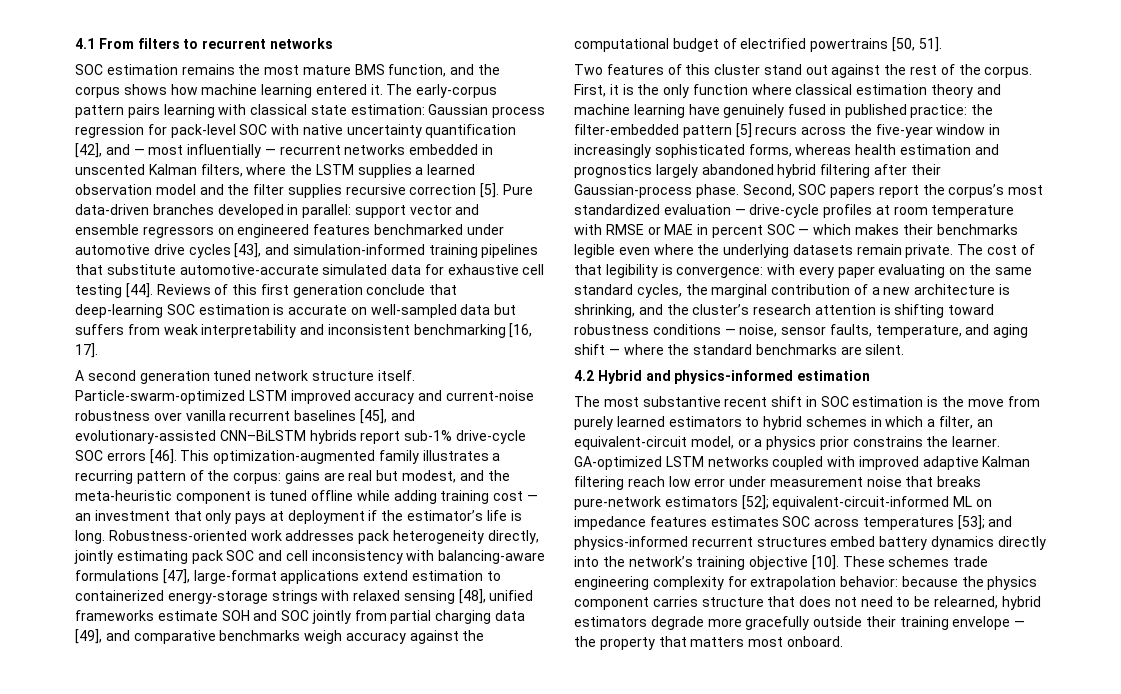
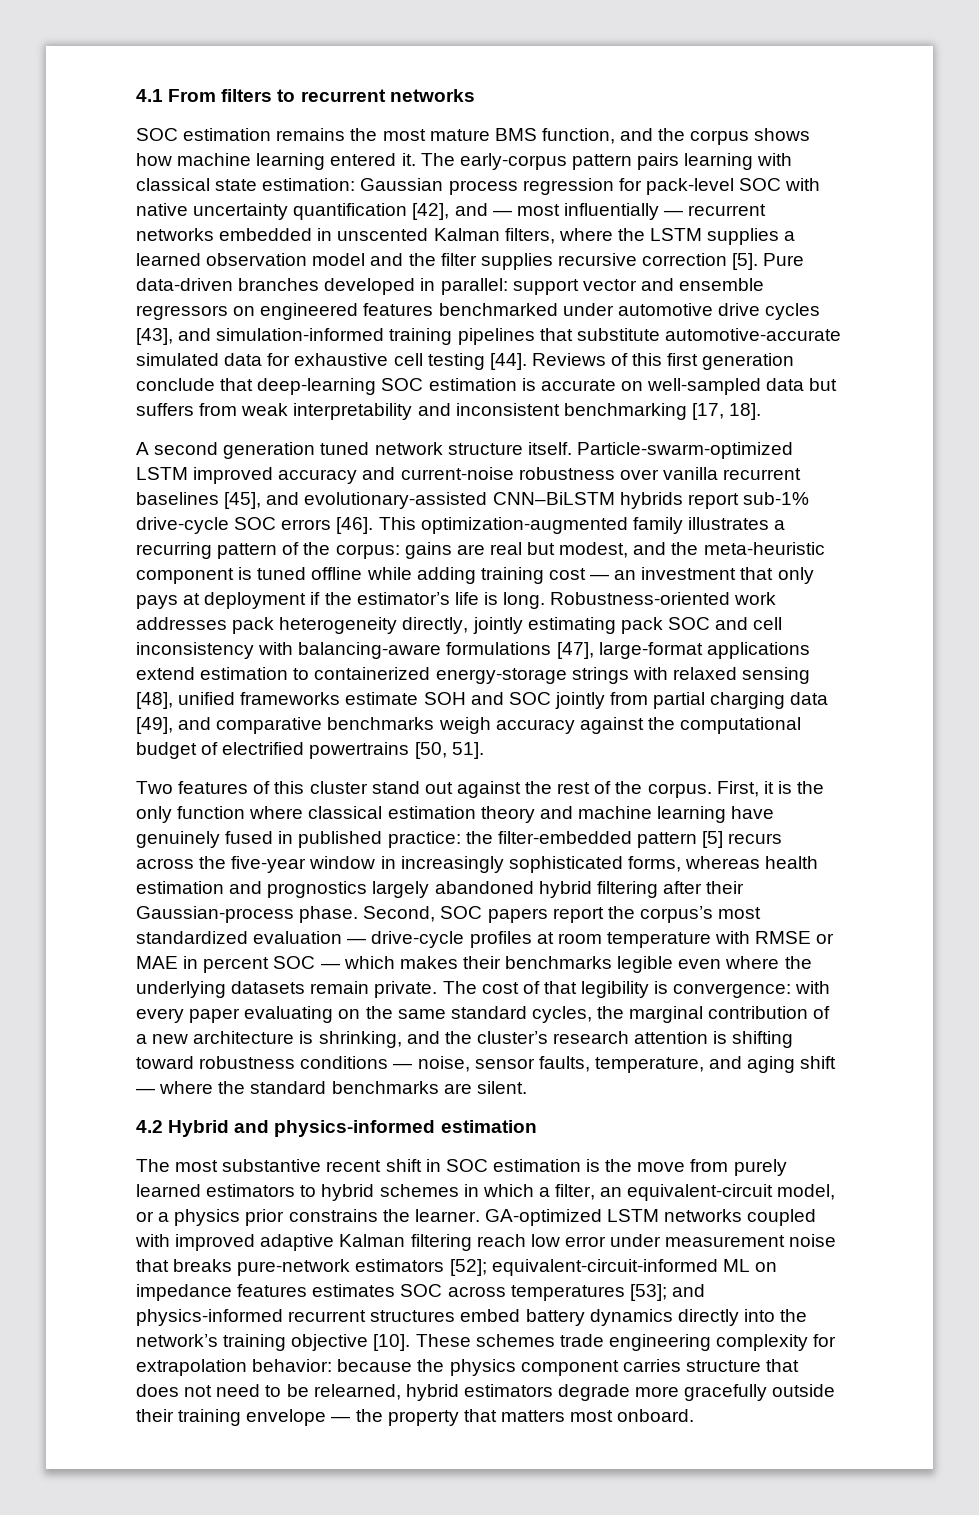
- Reviews of this first generation conclude that deep-learning SOC estimation is accurate on well-sampled data but suffers from weak interpretability and inconsistent benchmarking [16, 17].
+ Reviews of this first generation conclude that deep-learning SOC estimation is accurate on well-sampled data but suffers from weak interpretability and inconsistent benchmarking [17, 18].

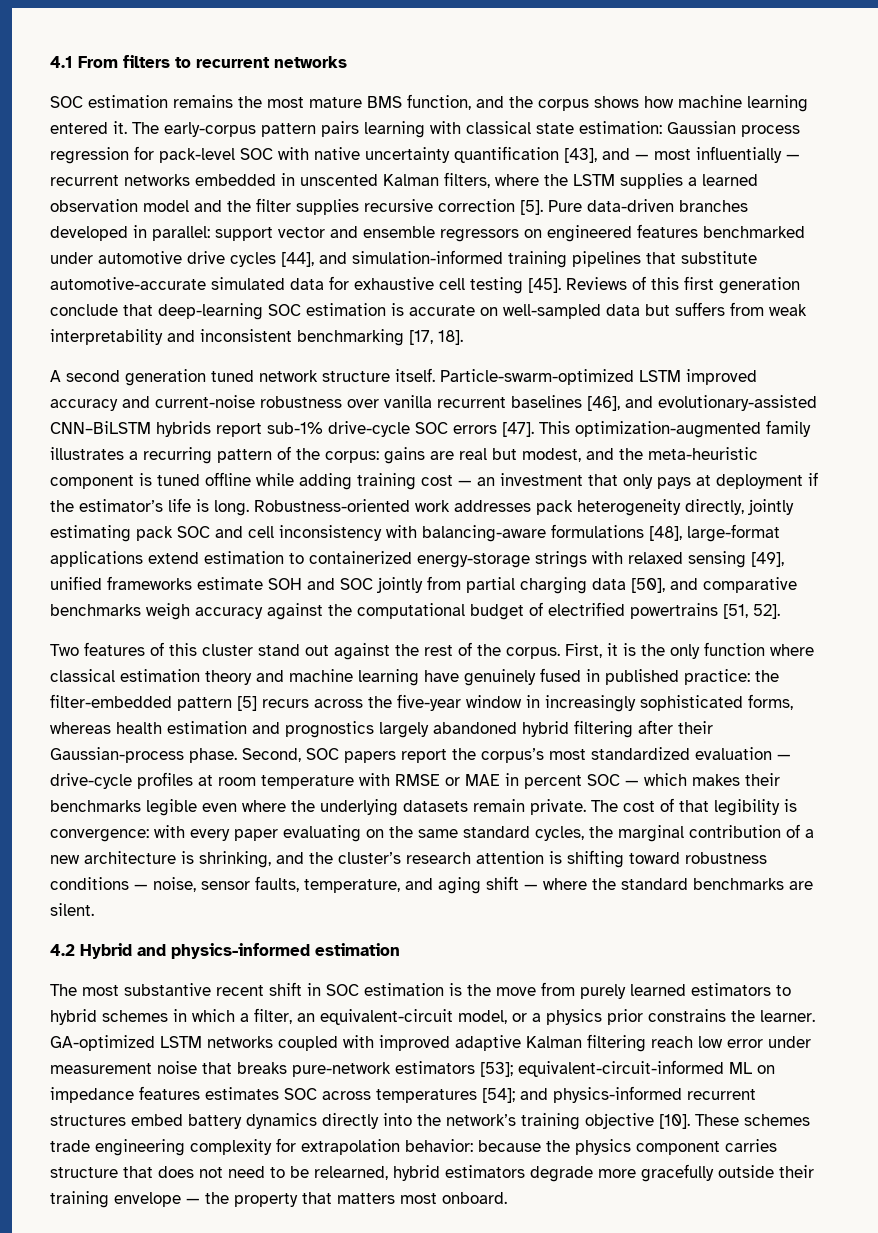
- The early-corpus pattern pairs learning with classical state estimation: Gaussian process regression for pack-level SOC with native uncertainty quantification [42], and — most influentially — recurrent networks embedded in unscented Kalman filters, where the LSTM supplies a learned observation model and the filter supplies recursive correction [5].
+ The early-corpus pattern pairs learning with classical state estimation: Gaussian process regression for pack-level SOC with native uncertainty quantification [43], and — most influentially — recurrent networks embedded in unscented Kalman filters, where the LSTM supplies a learned observation model and the filter supplies recursive correction [5].
- Pure data-driven branches developed in parallel: support vector and ensemble regressors on engineered features benchmarked under automotive drive cycles [43], and simulation-informed training pipelines that substitute automotive-accurate simulated data for exhaustive cell testing [44].
+ Pure data-driven branches developed in parallel: support vector and ensemble regressors on engineered features benchmarked under automotive drive cycles [44], and simulation-informed training pipelines that substitute automotive-accurate simulated data for exhaustive cell testing [45].
- Particle-swarm-optimized LSTM improved accuracy and current-noise robustness over vanilla recurrent baselines [45], and evolutionary-assisted CNN–BiLSTM hybrids report sub-1% drive-cycle SOC errors [46].
+ Particle-swarm-optimized LSTM improved accuracy and current-noise robustness over vanilla recurrent baselines [46], and evolutionary-assisted CNN–BiLSTM hybrids report sub-1% drive-cycle SOC errors [47].
- Robustness-oriented work addresses pack heterogeneity directly, jointly estimating pack SOC and cell inconsistency with balancing-aware formulations [47], large-format applications extend estimation to containerized energy-storage strings with relaxed sensing [48], unified frameworks estimate SOH and SOC jointly from partial charging data [49], and comparative benchmarks weigh accuracy against the computational budget of electrified powertrains [50, 51].
+ Robustness-oriented work addresses pack heterogeneity directly, jointly estimating pack SOC and cell inconsistency with balancing-aware formulations [48], large-format applications extend estimation to containerized energy-storage strings with relaxed sensing [49], unified frameworks estimate SOH and SOC jointly from partial charging data [50], and comparative benchmarks weigh accuracy against the computational budget of electrified powertrains [51, 52].
- GA-optimized LSTM networks coupled with improved adaptive Kalman filtering reach low error under measurement noise that breaks pure-network estimators [52]; equivalent-circuit-informed ML on impedance features estimates SOC across temperatures [53]; and physics-informed recurrent structures embed battery dynamics directly into the network’s training objective [10].
+ GA-optimized LSTM networks coupled with improved adaptive Kalman filtering reach low error under measurement noise that breaks pure-network estimators [53]; equivalent-circuit-informed ML on impedance features estimates SOC across temperatures [54]; and physics-informed recurrent structures embed battery dynamics directly into the network’s training objective [10].

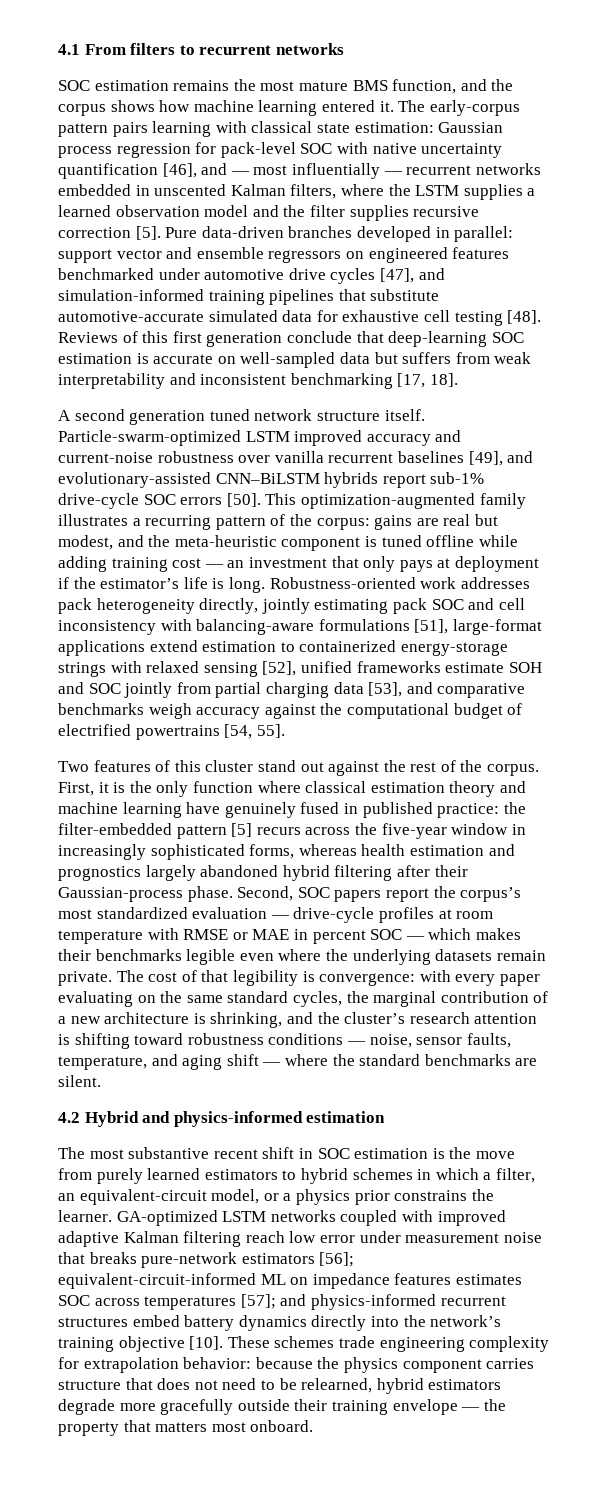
- The early-corpus pattern pairs learning with classical state estimation: Gaussian process regression for pack-level SOC with native uncertainty quantification [43], and — most influentially — recurrent networks embedded in unscented Kalman filters, where the LSTM supplies a learned observation model and the filter supplies recursive correction [5].
+ The early-corpus pattern pairs learning with classical state estimation: Gaussian process regression for pack-level SOC with native uncertainty quantification [46], and — most influentially — recurrent networks embedded in unscented Kalman filters, where the LSTM supplies a learned observation model and the filter supplies recursive correction [5].
- Pure data-driven branches developed in parallel: support vector and ensemble regressors on engineered features benchmarked under automotive drive cycles [44], and simulation-informed training pipelines that substitute automotive-accurate simulated data for exhaustive cell testing [45].
+ Pure data-driven branches developed in parallel: support vector and ensemble regressors on engineered features benchmarked under automotive drive cycles [47], and simulation-informed training pipelines that substitute automotive-accurate simulated data for exhaustive cell testing [48].
- Particle-swarm-optimized LSTM improved accuracy and current-noise robustness over vanilla recurrent baselines [46], and evolutionary-assisted CNN–BiLSTM hybrids report sub-1% drive-cycle SOC errors [47].
+ Particle-swarm-optimized LSTM improved accuracy and current-noise robustness over vanilla recurrent baselines [49], and evolutionary-assisted CNN–BiLSTM hybrids report sub-1% drive-cycle SOC errors [50].
- Robustness-oriented work addresses pack heterogeneity directly, jointly estimating pack SOC and cell inconsistency with balancing-aware formulations [48], large-format applications extend estimation to containerized energy-storage strings with relaxed sensing [49], unified frameworks estimate SOH and SOC jointly from partial charging data [50], and comparative benchmarks weigh accuracy against the computational budget of electrified powertrains [51, 52].
+ Robustness-oriented work addresses pack heterogeneity directly, jointly estimating pack SOC and cell inconsistency with balancing-aware formulations [51], large-format applications extend estimation to containerized energy-storage strings with relaxed sensing [52], unified frameworks estimate SOH and SOC jointly from partial charging data [53], and comparative benchmarks weigh accuracy against the computational budget of electrified powertrains [54, 55].
- GA-optimized LSTM networks coupled with improved adaptive Kalman filtering reach low error under measurement noise that breaks pure-network estimators [53]; equivalent-circuit-informed ML on impedance features estimates SOC across temperatures [54]; and physics-informed recurrent structures embed battery dynamics directly into the network’s training objective [10].
+ GA-optimized LSTM networks coupled with improved adaptive Kalman filtering reach low error under measurement noise that breaks pure-network estimators [56]; equivalent-circuit-informed ML on impedance features estimates SOC across temperatures [57]; and physics-informed recurrent structures embed battery dynamics directly into the network’s training objective [10].

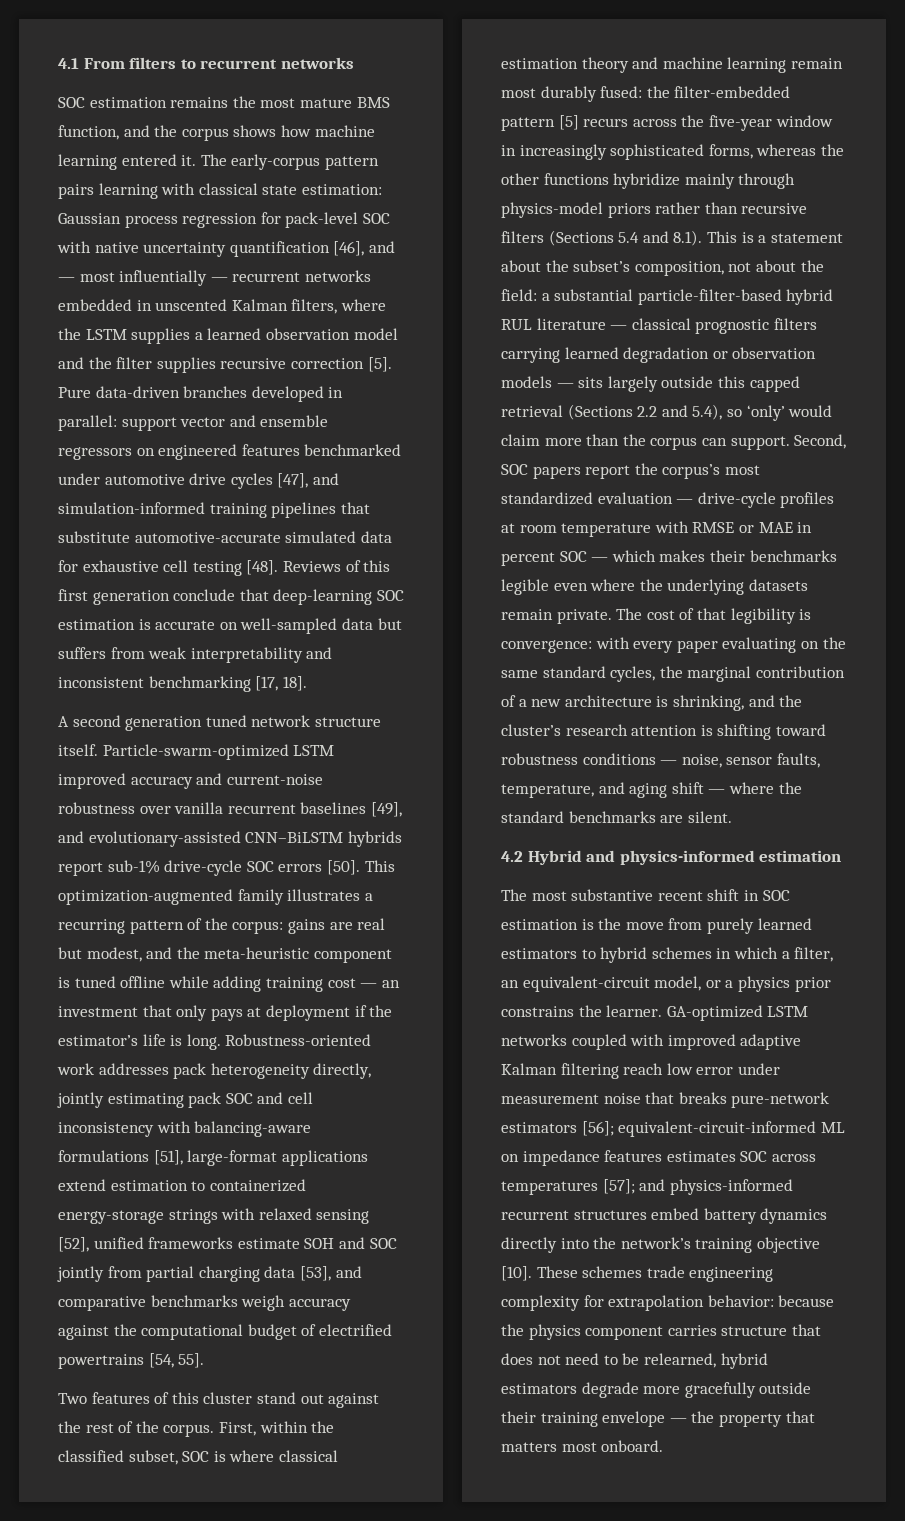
- First, it is the only function where classical estimation theory and machine learning have genuinely fused in published practice: the filter-embedded pattern [5] recurs across the five-year window in increasingly sophisticated forms, whereas health estimation and prognostics largely abandoned hybrid filtering after their Gaussian-process phase.
+ First, within the classified subset, SOC is where classical estimation theory and machine learning remain most durably fused: the filter-embedded pattern [5] recurs across the five-year window in increasingly sophisticated forms, whereas the other functions hybridize mainly through physics-model priors rather than recursive filters (Sections 5.4 and 8.1). This is a statement about the subset’s composition, not about the field: a substantial particle-filter-based hybrid RUL literature — classical prognostic filters carrying learned degradation or observation models — sits largely outside this capped retrieval (Sections 2.2 and 5.4), so ‘only’ would claim more than the corpus can support.

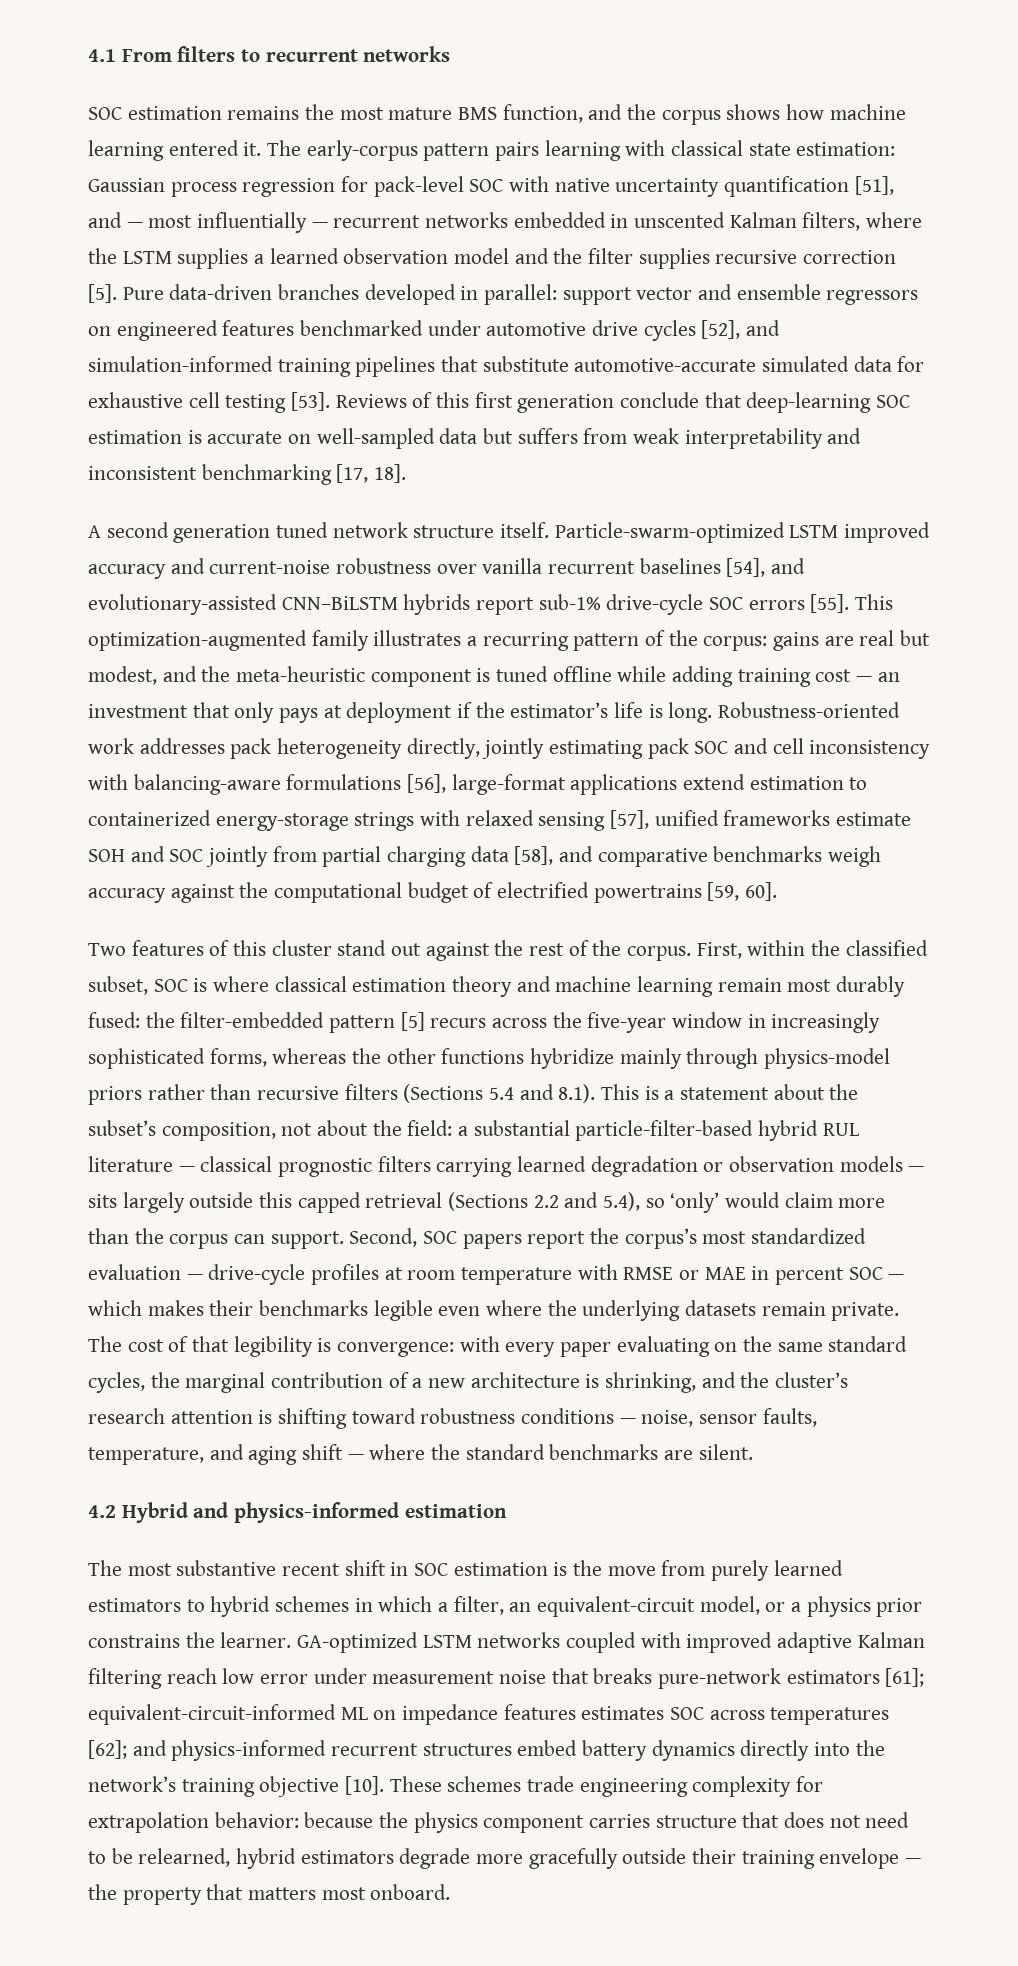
- The early-corpus pattern pairs learning with classical state estimation: Gaussian process regression for pack-level SOC with native uncertainty quantification [46], and — most influentially — recurrent networks embedded in unscented Kalman filters, where the LSTM supplies a learned observation model and the filter supplies recursive correction [5].
+ The early-corpus pattern pairs learning with classical state estimation: Gaussian process regression for pack-level SOC with native uncertainty quantification [51], and — most influentially — recurrent networks embedded in unscented Kalman filters, where the LSTM supplies a learned observation model and the filter supplies recursive correction [5].
- Pure data-driven branches developed in parallel: support vector and ensemble regressors on engineered features benchmarked under automotive drive cycles [47], and simulation-informed training pipelines that substitute automotive-accurate simulated data for exhaustive cell testing [48].
+ Pure data-driven branches developed in parallel: support vector and ensemble regressors on engineered features benchmarked under automotive drive cycles [52], and simulation-informed training pipelines that substitute automotive-accurate simulated data for exhaustive cell testing [53].
- Particle-swarm-optimized LSTM improved accuracy and current-noise robustness over vanilla recurrent baselines [49], and evolutionary-assisted CNN–BiLSTM hybrids report sub-1% drive-cycle SOC errors [50].
+ Particle-swarm-optimized LSTM improved accuracy and current-noise robustness over vanilla recurrent baselines [54], and evolutionary-assisted CNN–BiLSTM hybrids report sub-1% drive-cycle SOC errors [55].
- Robustness-oriented work addresses pack heterogeneity directly, jointly estimating pack SOC and cell inconsistency with balancing-aware formulations [51], large-format applications extend estimation to containerized energy-storage strings with relaxed sensing [52], unified frameworks estimate SOH and SOC jointly from partial charging data [53], and comparative benchmarks weigh accuracy against the computational budget of electrified powertrains [54, 55].
+ Robustness-oriented work addresses pack heterogeneity directly, jointly estimating pack SOC and cell inconsistency with balancing-aware formulations [56], large-format applications extend estimation to containerized energy-storage strings with relaxed sensing [57], unified frameworks estimate SOH and SOC jointly from partial charging data [58], and comparative benchmarks weigh accuracy against the computational budget of electrified powertrains [59, 60].
- GA-optimized LSTM networks coupled with improved adaptive Kalman filtering reach low error under measurement noise that breaks pure-network estimators [56]; equivalent-circuit-informed ML on impedance features estimates SOC across temperatures [57]; and physics-informed recurrent structures embed battery dynamics directly into the network’s training objective [10].
+ GA-optimized LSTM networks coupled with improved adaptive Kalman filtering reach low error under measurement noise that breaks pure-network estimators [61]; equivalent-circuit-informed ML on impedance features estimates SOC across temperatures [62]; and physics-informed recurrent structures embed battery dynamics directly into the network’s training objective [10].

